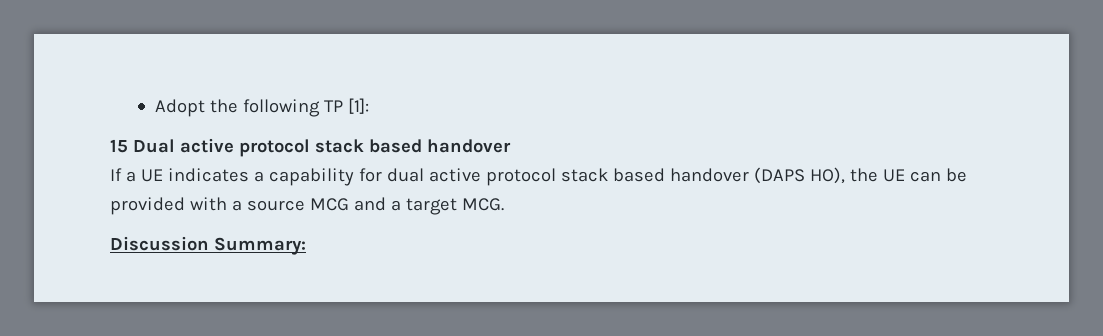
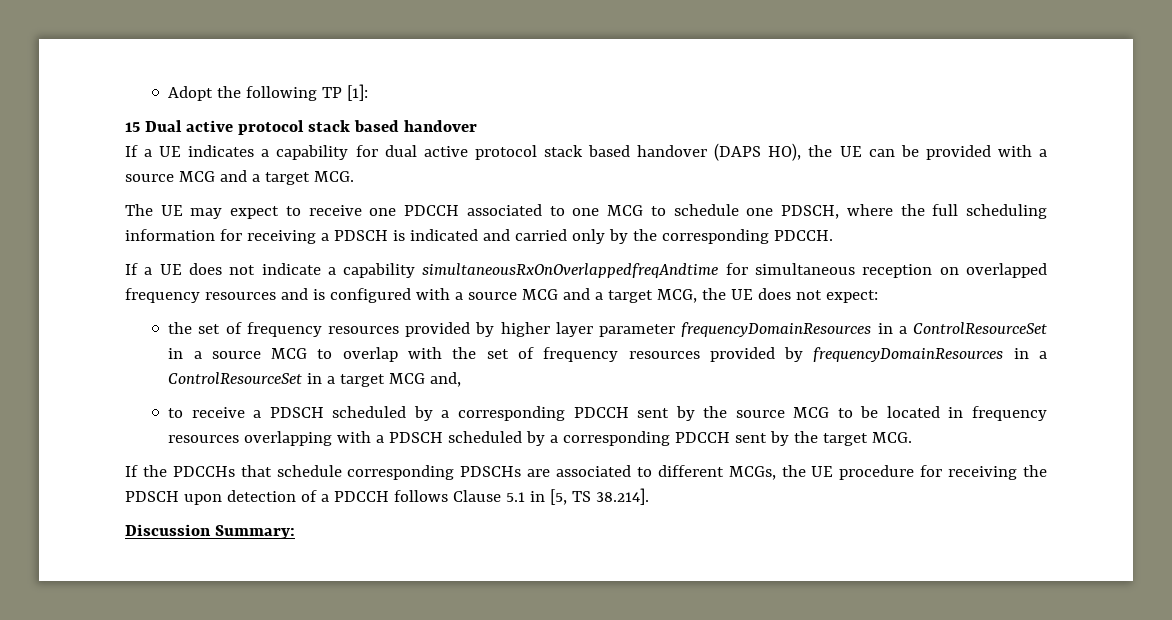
+ The UE may expect to receive one PDCCH associated to one MCG to schedule one PDSCH, where the full scheduling information for receiving a PDSCH is indicated and carried only by the corresponding PDCCH.
+ If a UE does not indicate a capability simultaneousRxOnOverlappedfreqAndtime for simultaneous reception on overlapped frequency resources and is configured with a source MCG and a target MCG, the UE does not expect:
+ the set of frequency resources provided by higher layer parameter frequencyDomainResources in a ControlResourceSet in a source MCG to overlap with the set of frequency resources provided by frequencyDomainResources in a ControlResourceSet in a target MCG and,
+ to receive a PDSCH scheduled by a corresponding PDCCH sent by the source MCG to be located in frequency resources overlapping with a PDSCH scheduled by a corresponding PDCCH sent by the target MCG.
+ If the PDCCHs that schedule corresponding PDSCHs are associated to different MCGs, the UE procedure for receiving the PDSCH upon detection of a PDCCH follows Clause 5.1 in [5, TS 38.214].

